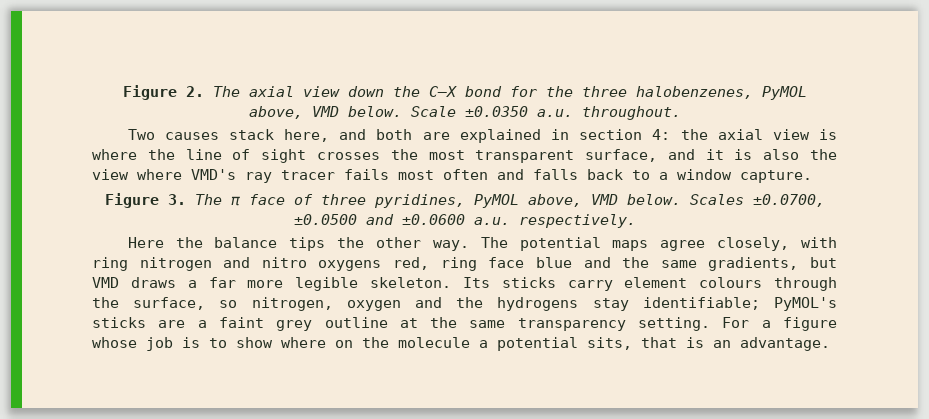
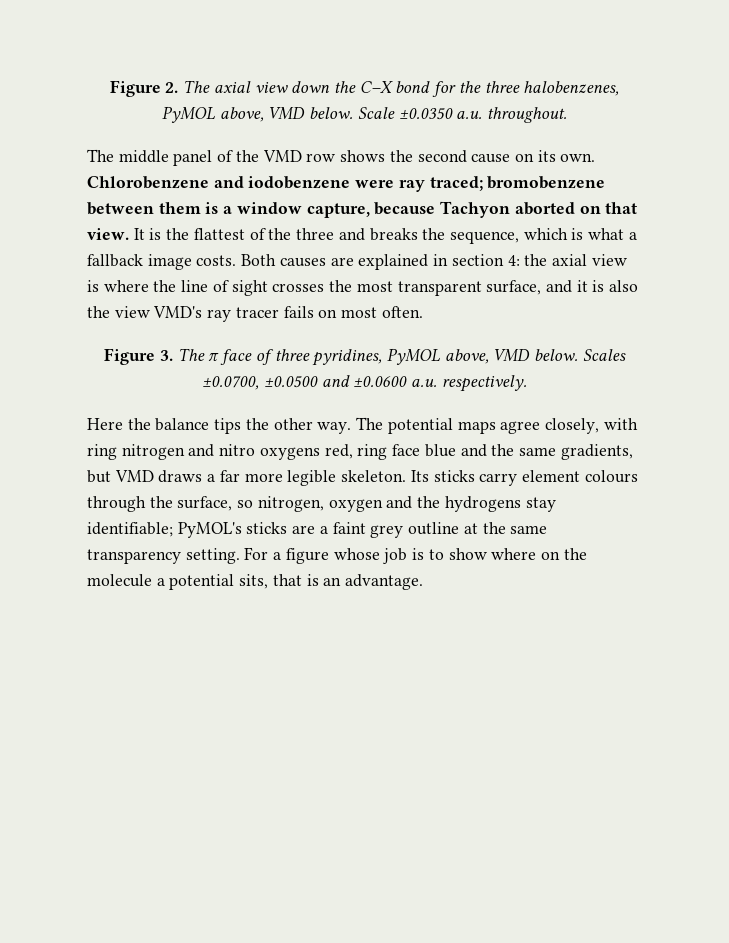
- Two causes stack here, and both are explained in section 4: the axial view is where the line of sight crosses the most transparent surface, and it is also the view where VMD's ray tracer fails most often and falls back to a window capture.
+ The middle panel of the VMD row shows the second cause on its own. Chlorobenzene and iodobenzene were ray traced; bromobenzene between them is a window capture, because Tachyon aborted on that view. It is the flattest of the three and breaks the sequence, which is what a fallback image costs. Both causes are explained in section 4: the axial view is where the line of sight crosses the most transparent surface, and it is also the view VMD's ray tracer fails on most often.

